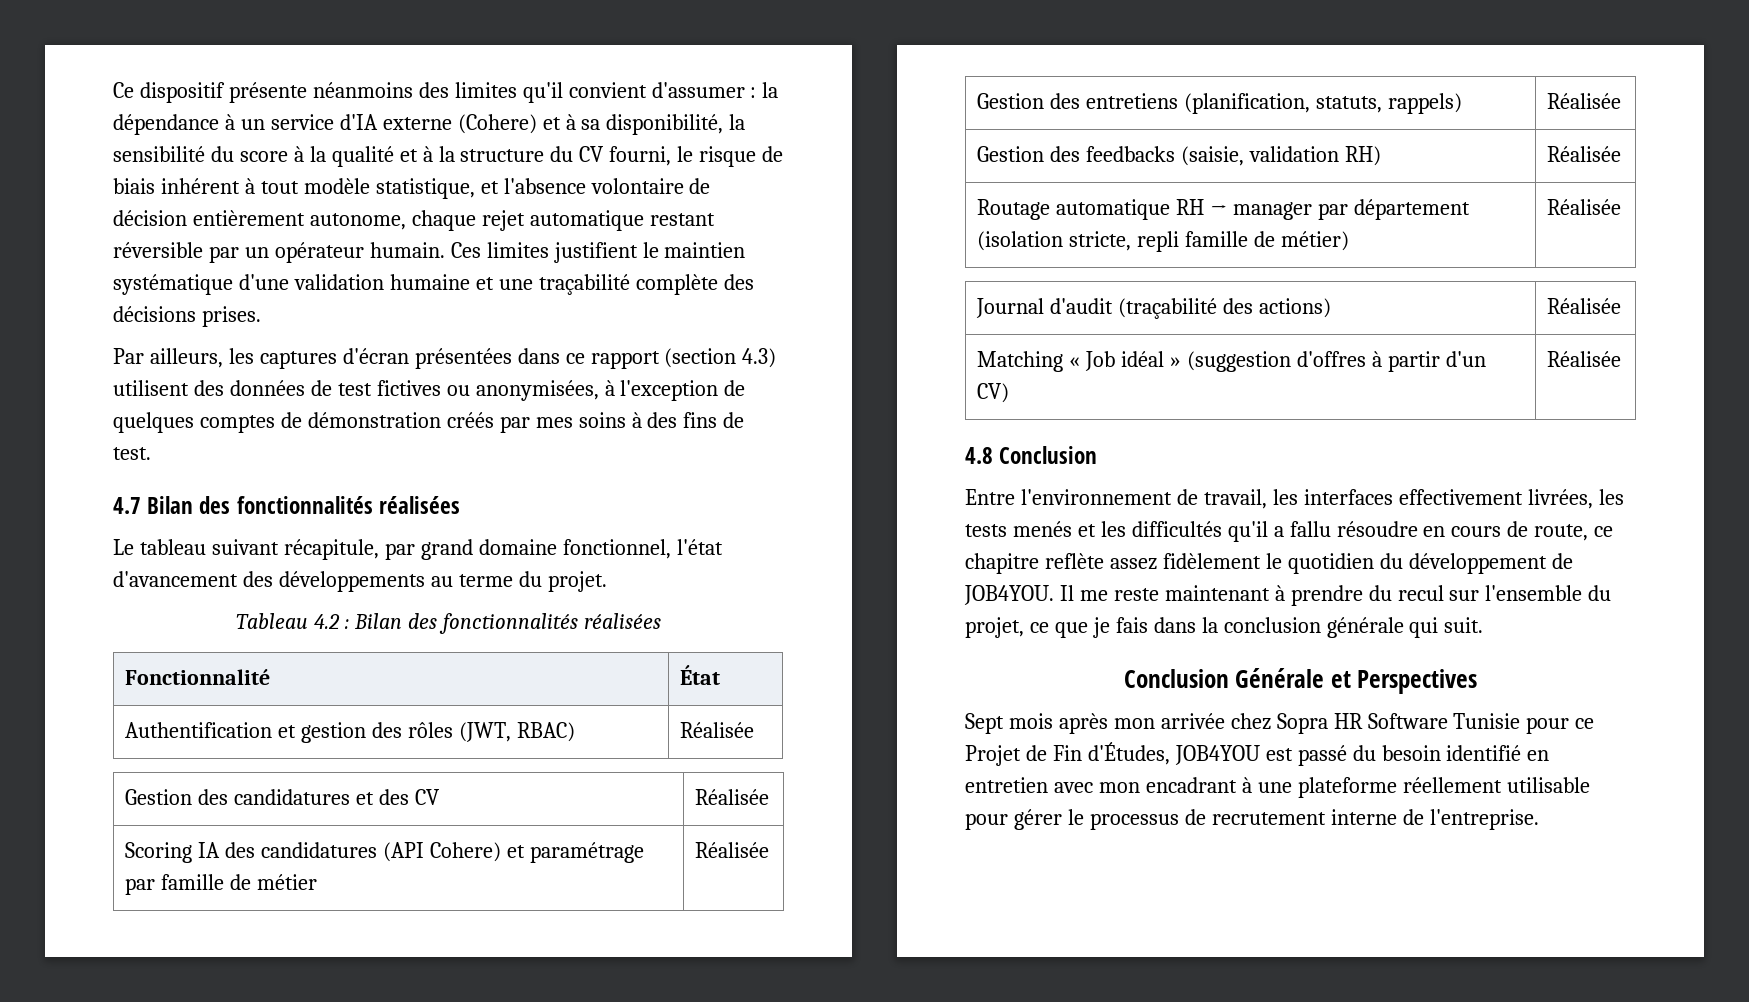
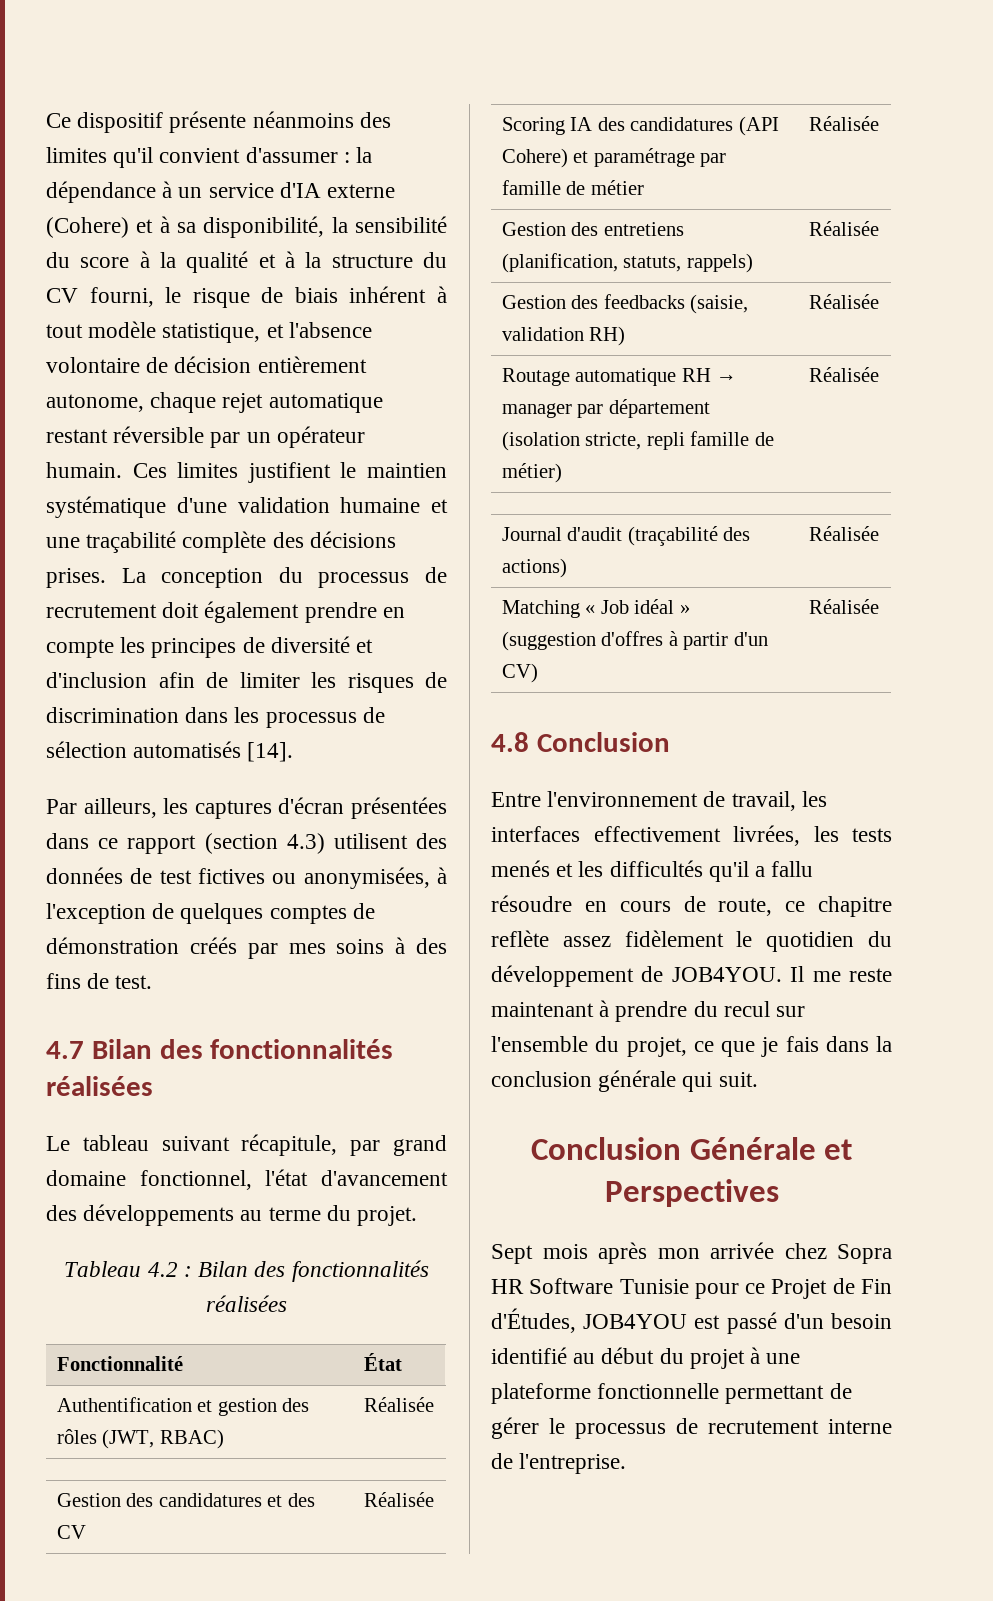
+ La conception du processus de recrutement doit également prendre en compte les principes de diversité et d'inclusion afin de limiter les risques de discrimination dans les processus de sélection automatisés [14].
- Sept mois après mon arrivée chez Sopra HR Software Tunisie pour ce Projet de Fin d'Études, JOB4YOU est passé du besoin identifié en entretien avec mon encadrant à une plateforme réellement utilisable pour gérer le processus de recrutement interne de l'entreprise.
+ Sept mois après mon arrivée chez Sopra HR Software Tunisie pour ce Projet de Fin d'Études, JOB4YOU est passé d'un besoin identifié au début du projet à une plateforme fonctionnelle permettant de gérer le processus de recrutement interne de l'entreprise.

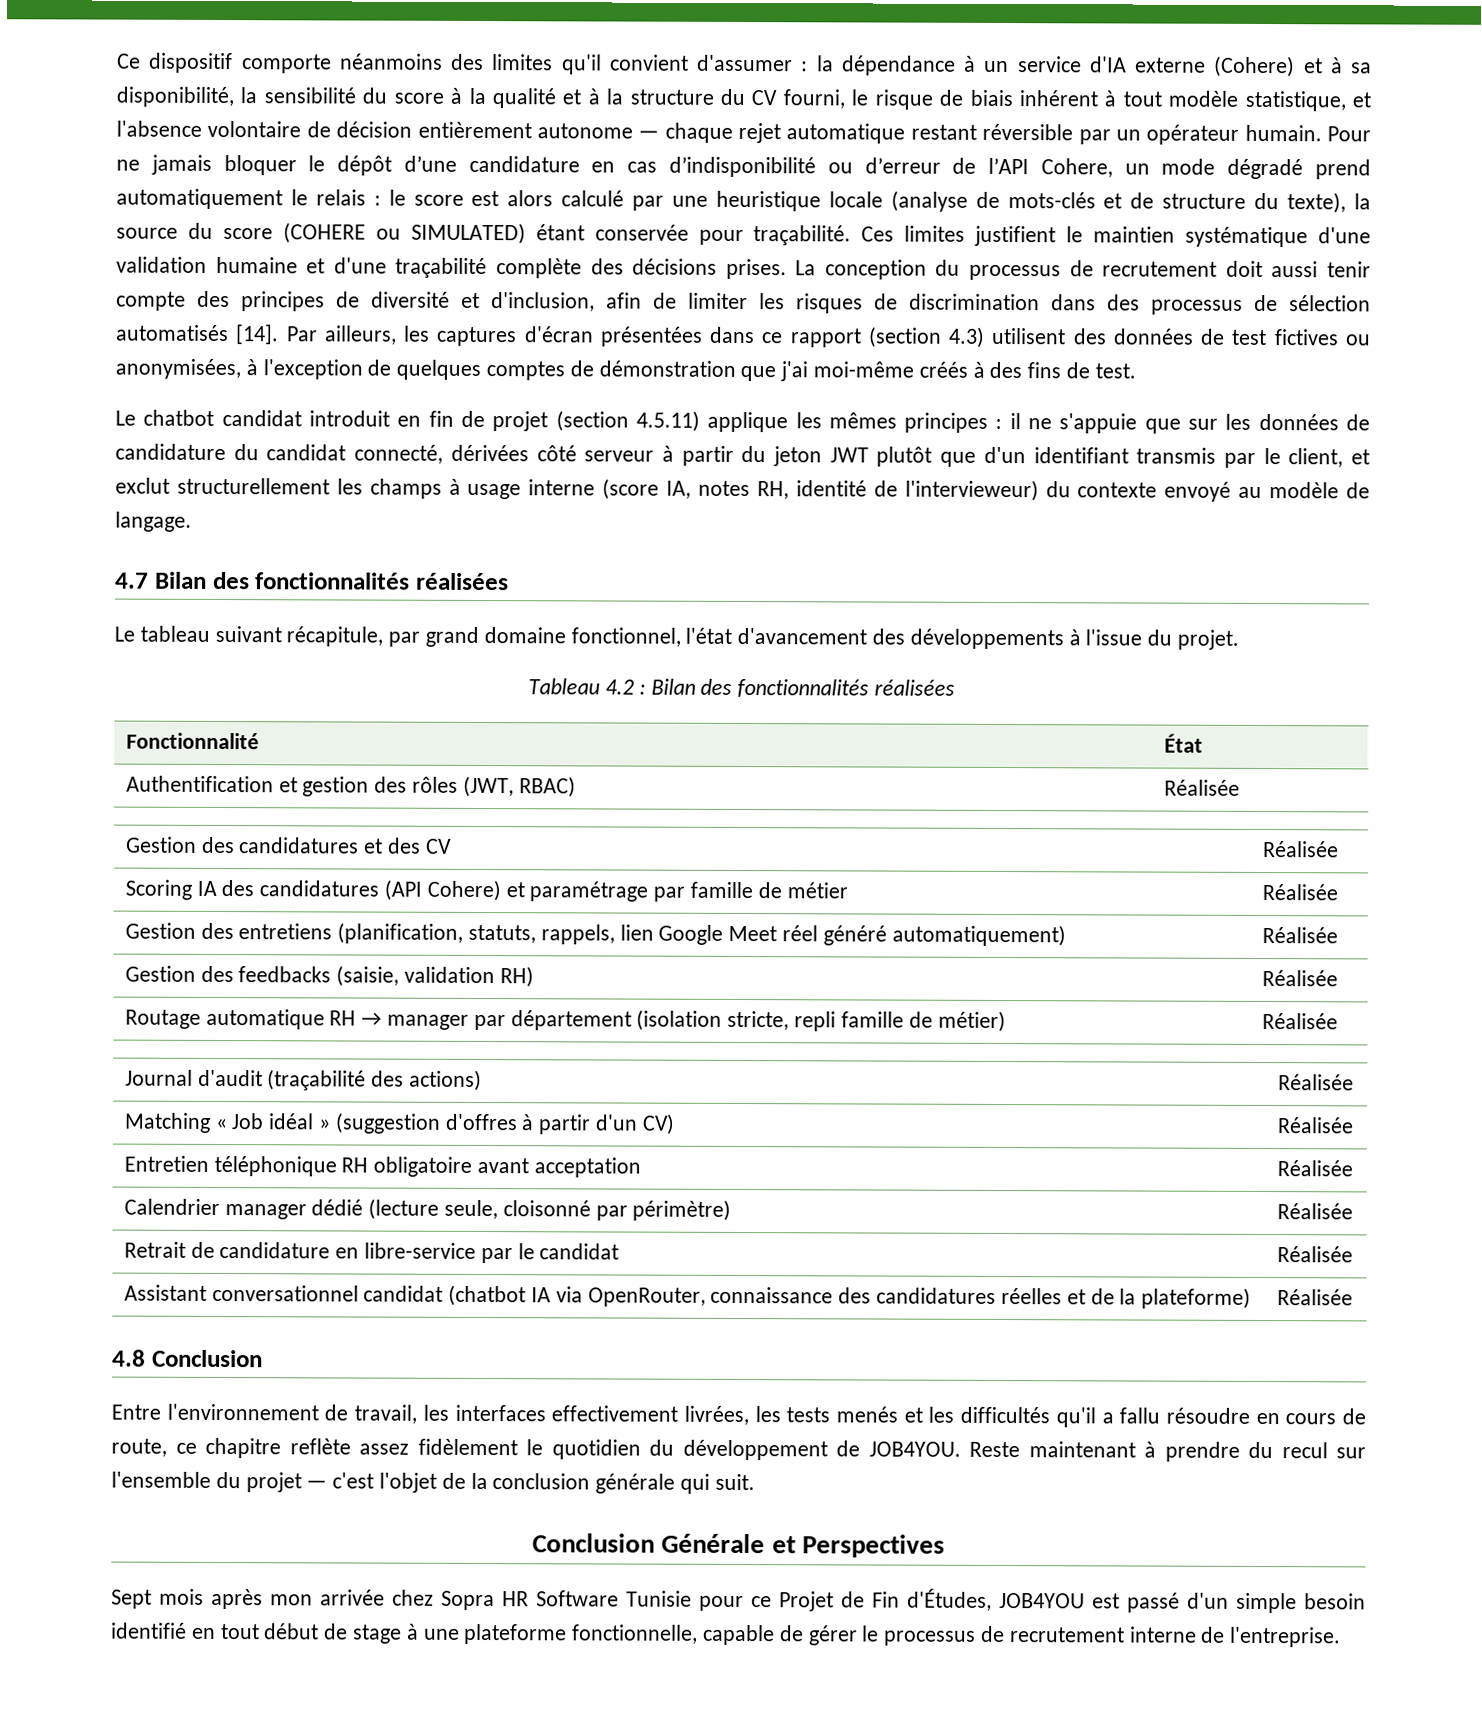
- Ce dispositif présente néanmoins des limites qu'il convient d'assumer : la dépendance à un service d'IA externe (Cohere) et à sa disponibilité, la sensibilité du score à la qualité et à la structure du CV fourni, le risque de biais inhérent à tout modèle statistique, et l'absence volontaire de décision entièrement autonome, chaque rejet automatique restant réversible par un opérateur humain.
+ Ce dispositif comporte néanmoins des limites qu'il convient d'assumer : la dépendance à un service d'IA externe (Cohere) et à sa disponibilité, la sensibilité du score à la qualité et à la structure du CV fourni, le risque de biais inhérent à tout modèle statistique, et l'absence volontaire de décision entièrement autonome — chaque rejet automatique restant réversible par un opérateur humain.
+ Pour ne jamais bloquer le dépôt d’une candidature en cas d’indisponibilité ou d’erreur de l’API Cohere, un mode dégradé prend automatiquement le relais : le score est alors calculé par une heuristique locale (analyse de mots-clés et de structure du texte), la source du score (COHERE ou SIMULATED) étant conservée pour traçabilité.
- Ces limites justifient le maintien systématique d'une validation humaine et une traçabilité complète des décisions prises.
+ Ces limites justifient le maintien systématique d'une validation humaine et d'une traçabilité complète des décisions prises.
- La conception du processus de recrutement doit également prendre en compte les principes de diversité et d'inclusion afin de limiter les risques de discrimination dans les processus de sélection automatisés [14].
- Par ailleurs, les captures d'écran présentées dans ce rapport (section 4.3) utilisent des données de test fictives ou anonymisées, à l'exception de quelques comptes de démonstration créés par mes soins à des fins de test.
+ La conception du processus de recrutement doit aussi tenir compte des principes de diversité et d'inclusion, afin de limiter les risques de discrimination dans des processus de sélection automatisés [14]. Par ailleurs, les captures d'écran présentées dans ce rapport (section 4.3) utilisent des données de test fictives ou anonymisées, à l'exception de quelques comptes de démonstration que j'ai moi-même créés à des fins de test.
+ Le chatbot candidat introduit en fin de projet (section 4.5.11) applique les mêmes principes : il ne s'appuie que sur les données de candidature du candidat connecté, dérivées côté serveur à partir du jeton JWT plutôt que d'un identifiant transmis par le client, et exclut structurellement les champs à usage interne (score IA, notes RH, identité de l'intervieweur) du contexte envoyé au modèle de langage.
- Le tableau suivant récapitule, par grand domaine fonctionnel, l'état d'avancement des développements au terme du projet.
+ Le tableau suivant récapitule, par grand domaine fonctionnel, l'état d'avancement des développements à l'issue du projet.
- Gestion des entretiens (planification, statuts, rappels) | Réalisée
+ Gestion des entretiens (planification, statuts, rappels, lien Google Meet réel généré automatiquement) | Réalisée
+ Entretien téléphonique RH obligatoire avant acceptation | Réalisée
+ Calendrier manager dédié (lecture seule, cloisonné par périmètre) | Réalisée
+ Retrait de candidature en libre-service par le candidat | Réalisée
+ Assistant conversationnel candidat (chatbot IA via OpenRouter, connaissance des candidatures réelles et de la plateforme) | Réalisée
- Il me reste maintenant à prendre du recul sur l'ensemble du projet, ce que je fais dans la conclusion générale qui suit.
+ Reste maintenant à prendre du recul sur l'ensemble du projet — c'est l'objet de la conclusion générale qui suit.
- Sept mois après mon arrivée chez Sopra HR Software Tunisie pour ce Projet de Fin d'Études, JOB4YOU est passé d'un besoin identifié au début du projet à une plateforme fonctionnelle permettant de gérer le processus de recrutement interne de l'entreprise.
+ Sept mois après mon arrivée chez Sopra HR Software Tunisie pour ce Projet de Fin d'Études, JOB4YOU est passé d'un simple besoin identifié en tout début de stage à une plateforme fonctionnelle, capable de gérer le processus de recrutement interne de l'entreprise.

